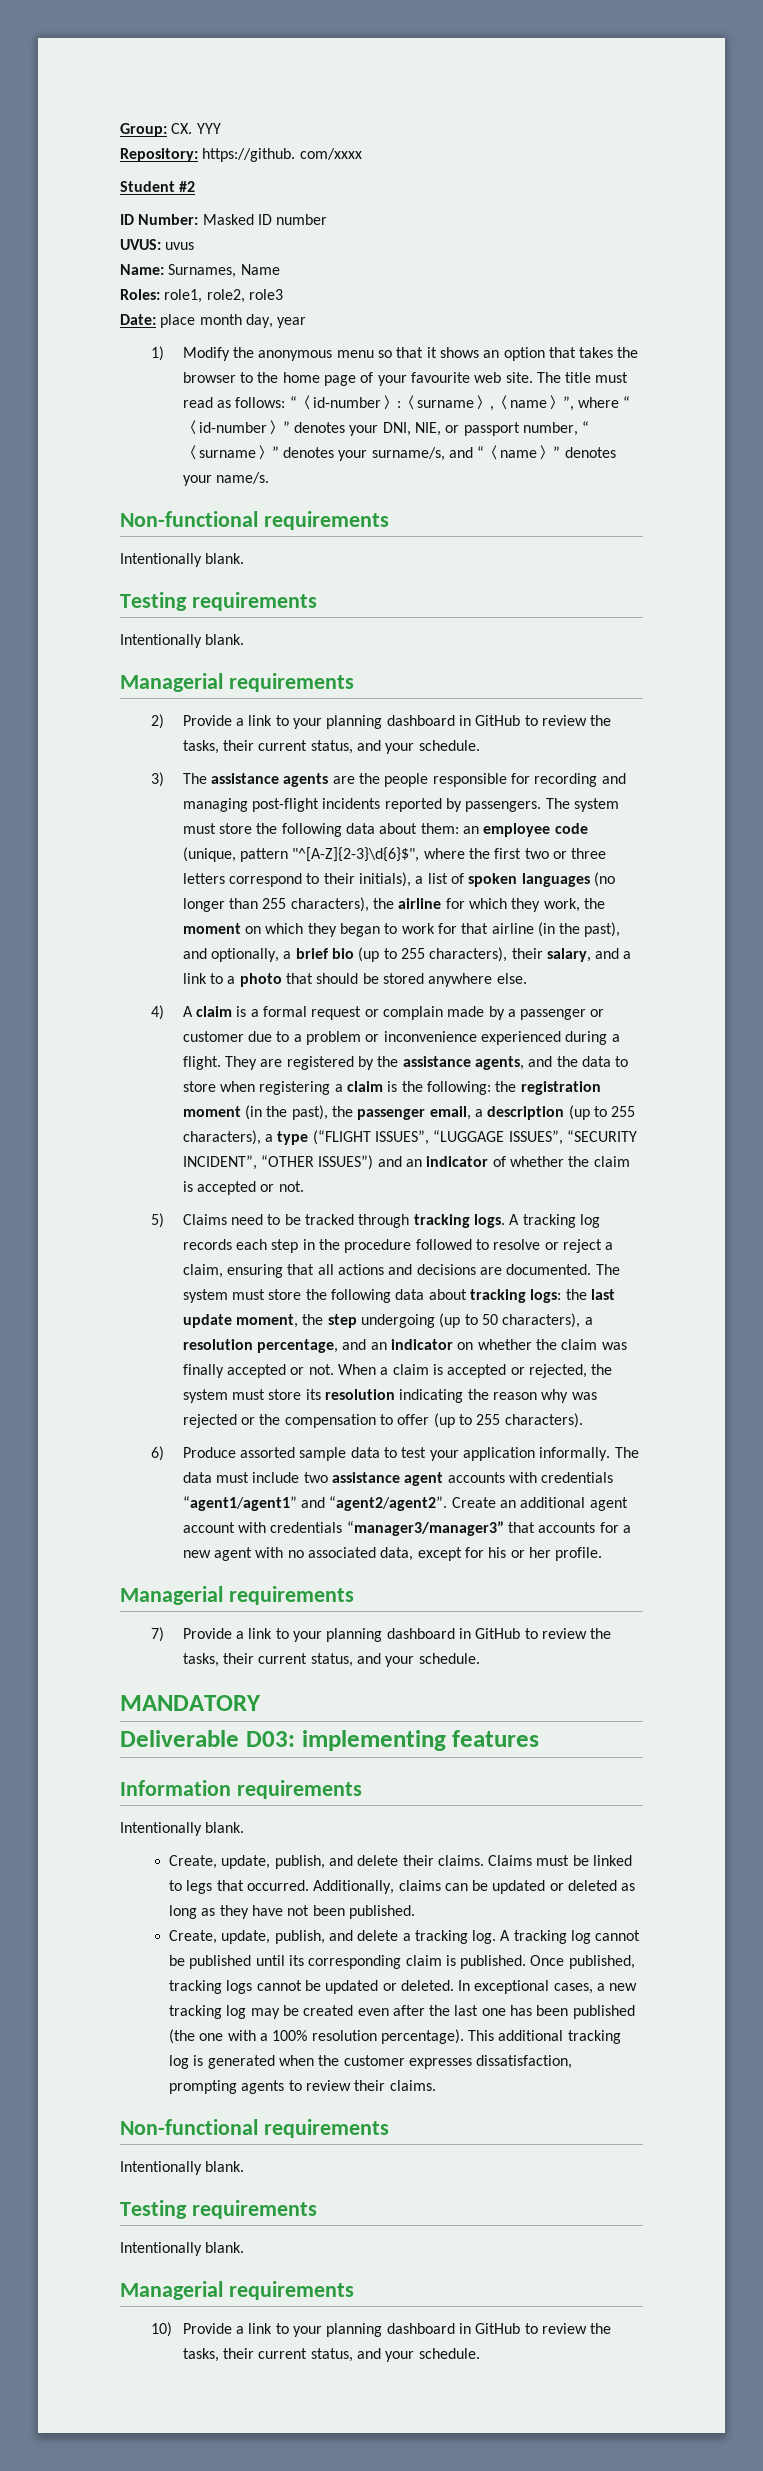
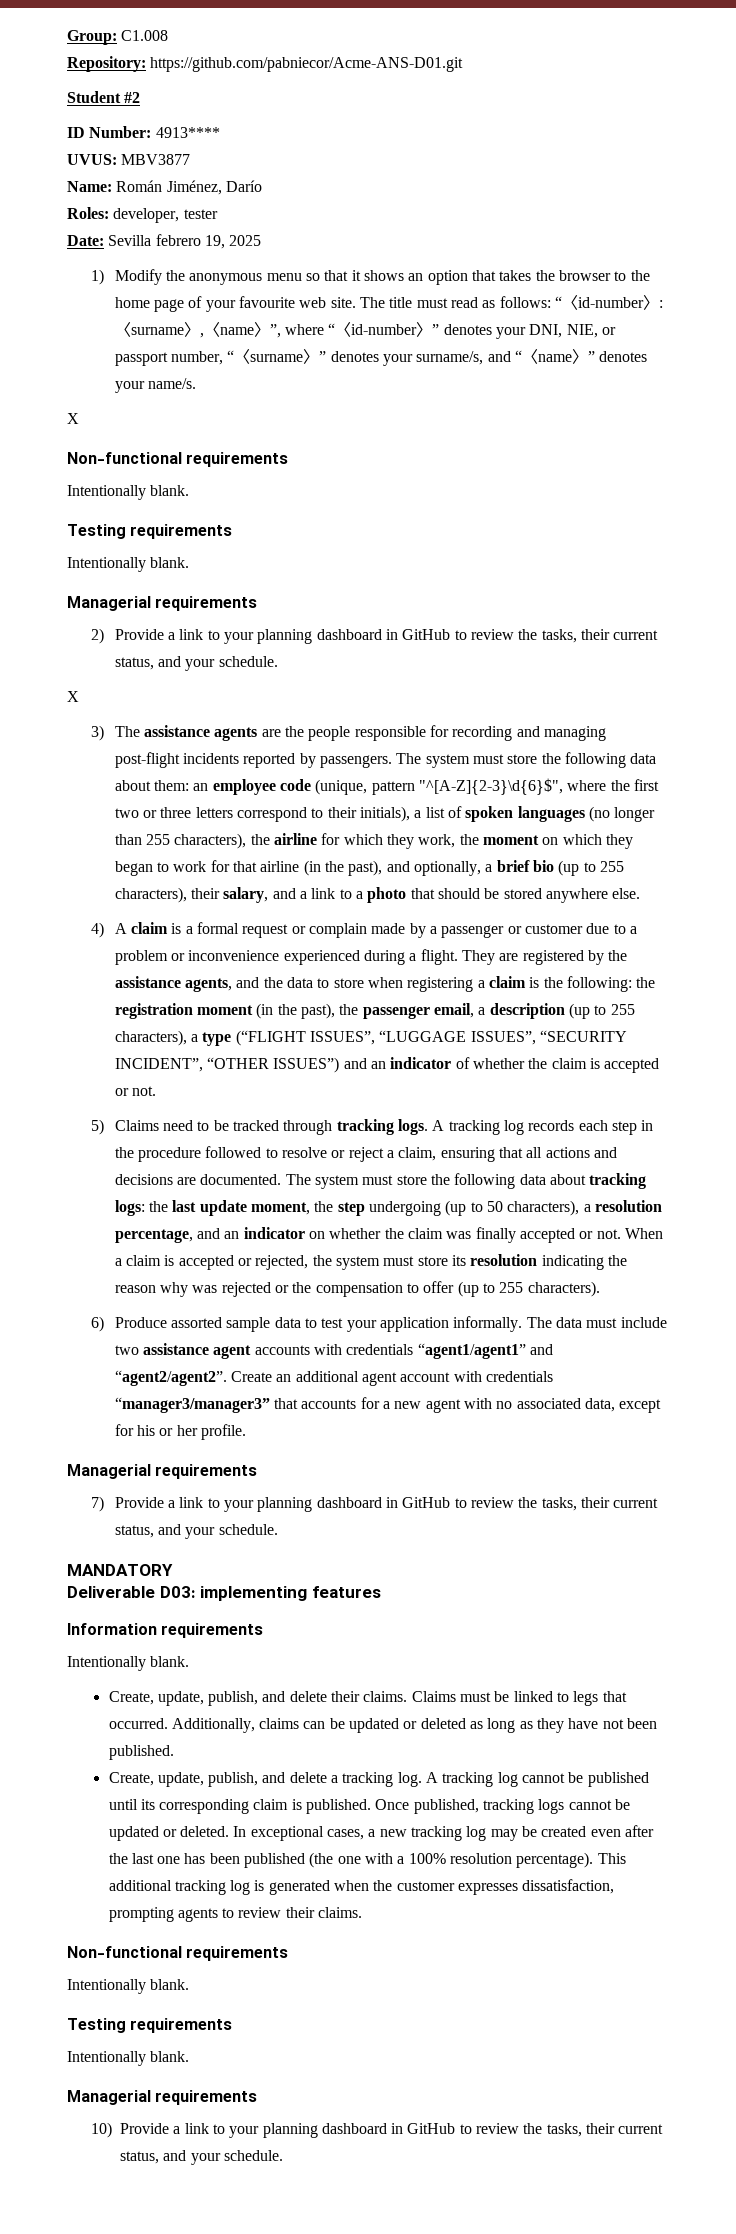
- Group: CX. YYY
+ Group: C1.008
- Repository: https://github. com/xxxx
+ Repository: https://github.com/pabniecor/Acme-ANS-D01.git
- ID Number: Masked ID number
+ ID Number: 4913****
- UVUS: uvus
+ UVUS: MBV3877
- Name: Surnames, Name
- Roles: role1, role2, role3
- Date: place month day, year
+ Name: Román Jiménez, Darío
+ Roles: developer, tester
+ Date: Sevilla febrero 19, 2025
  The title must read as follows: “〈id-number〉:〈surname〉,〈name〉”, where “〈id-number〉” denotes your DNI, NIE, or passport number, “〈surname〉” denotes your surname/s, and “〈name〉” denotes your name/s.
+ X
  2) Provide a link to your planning dashboard in GitHub to review the tasks, their current status, and your schedule.
+ X

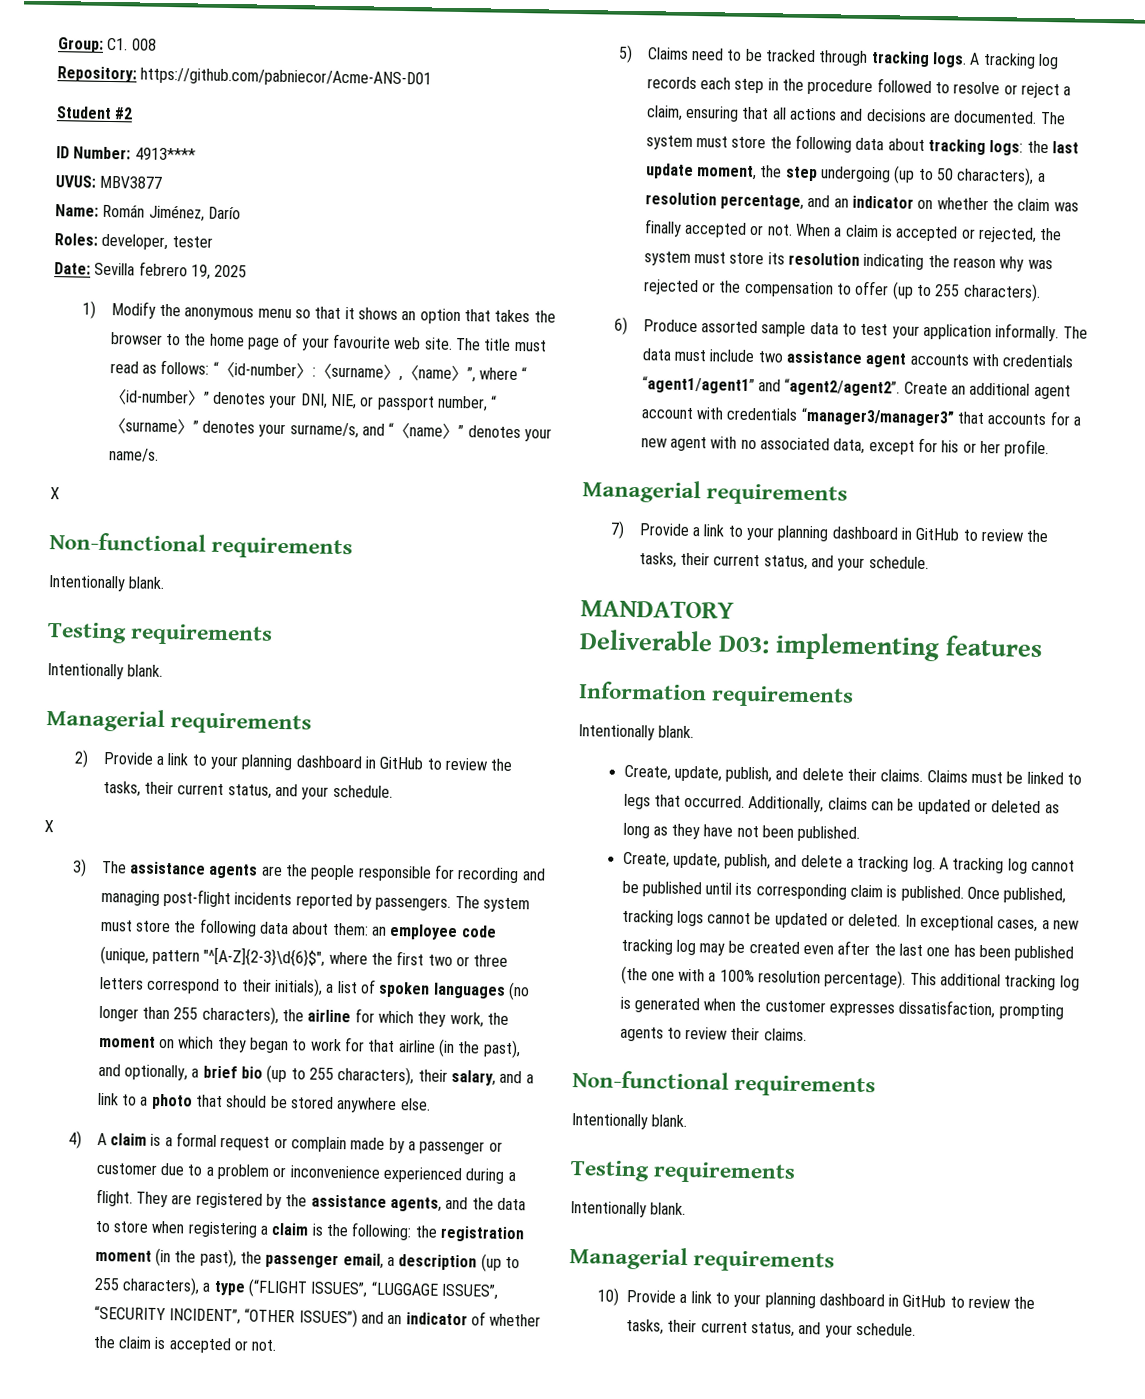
- Group: C1.008
+ Group: C1. 008
- Repository: https://github.com/pabniecor/Acme-ANS-D01.git
+ Repository: https://github.com/pabniecor/Acme-ANS-D01

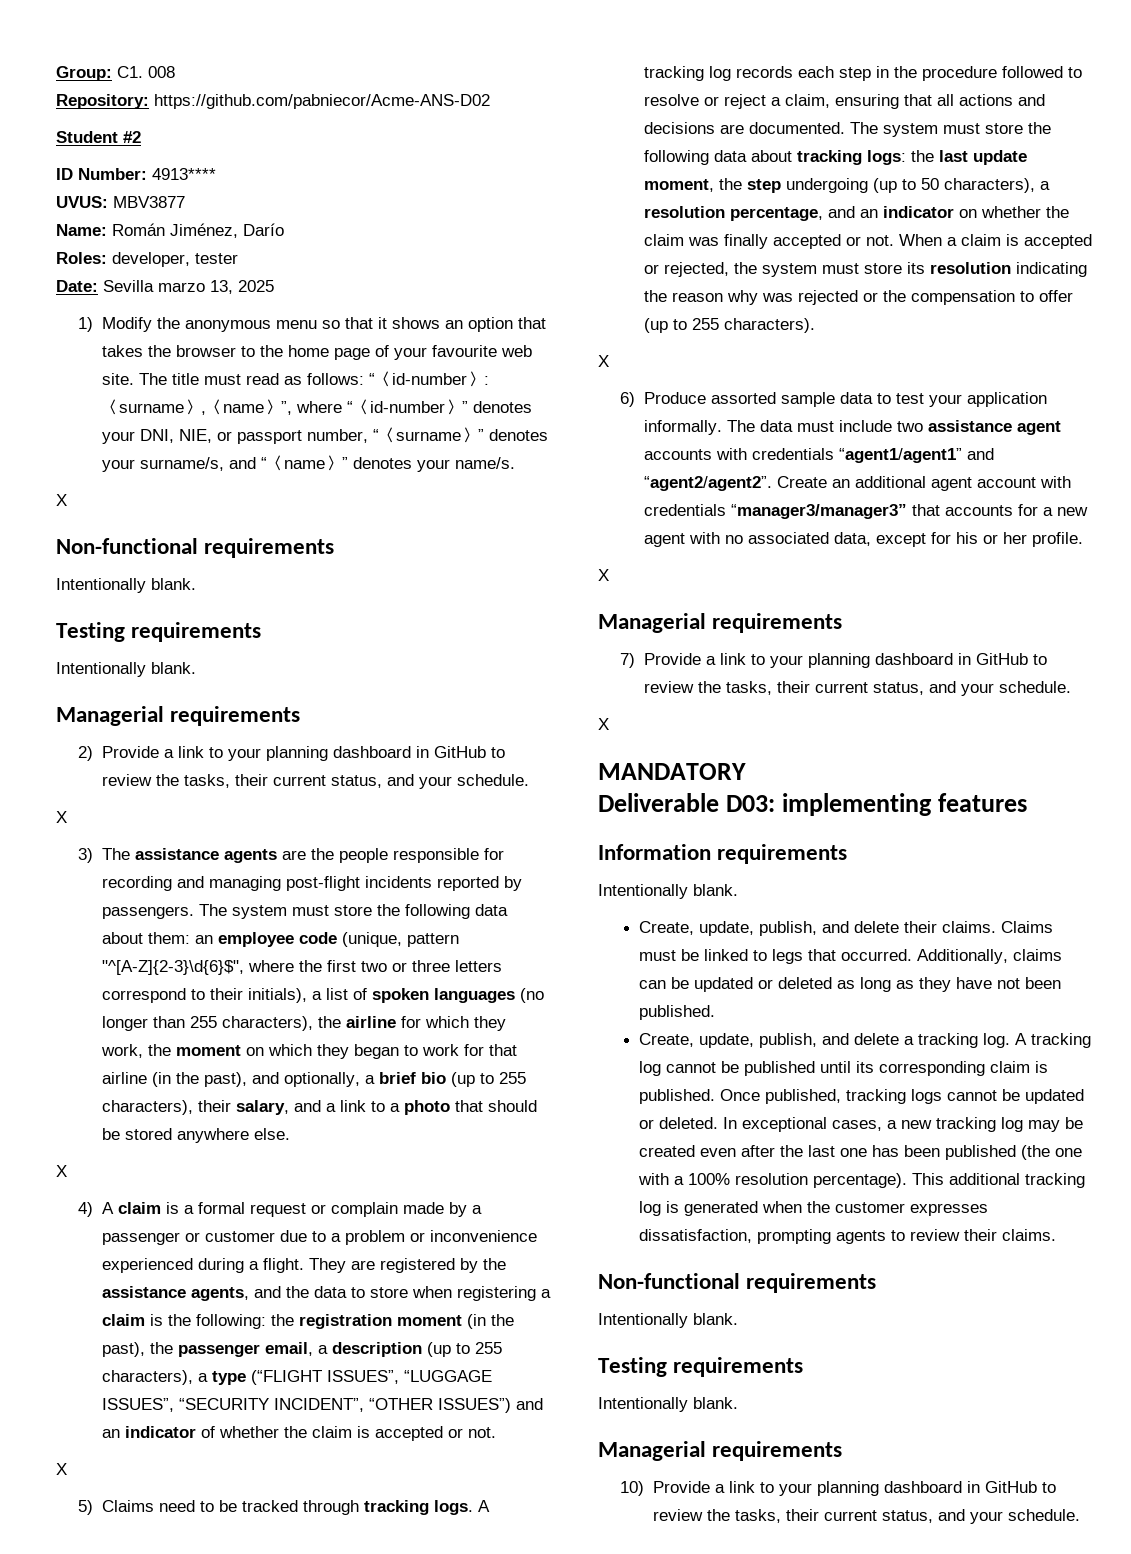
- Repository: https://github.com/pabniecor/Acme-ANS-D01
+ Repository: https://github.com/pabniecor/Acme-ANS-D02
- Date: Sevilla febrero 19, 2025
+ Date: Sevilla marzo 13, 2025
  an employee code (unique, pattern "^[A-Z]{2-3}\d{6}$", where the first two or three letters correspond to their initials), a list of spoken languages (no longer than 255 characters), the airline for which they work, the moment on which they began to work for that airline (in the past), and optionally, a brief bio (up to 255 characters), their salary, and a link to a photo that should be stored anywhere else.
+ X
  They are registered by the assistance agents, and the data to store when registering a claim is the following: the registration moment (in the past), the passenger email, a description (up to 255 characters), a type (“FLIGHT ISSUES”, “LUGGAGE ISSUES”, “SECURITY INCIDENT”, “OTHER ISSUES”) and an indicator of whether the claim is accepted or not.
+ X
  When a claim is accepted or rejected, the system must store its resolution indicating the reason why was rejected or the compensation to offer (up to 255 characters).
+ X
  Create an additional agent account with credentials “manager3/manager3” that accounts for a new agent with no associated data, except for his or her profile.
+ X
  7) Provide a link to your planning dashboard in GitHub to review the tasks, their current status, and your schedule.
+ X

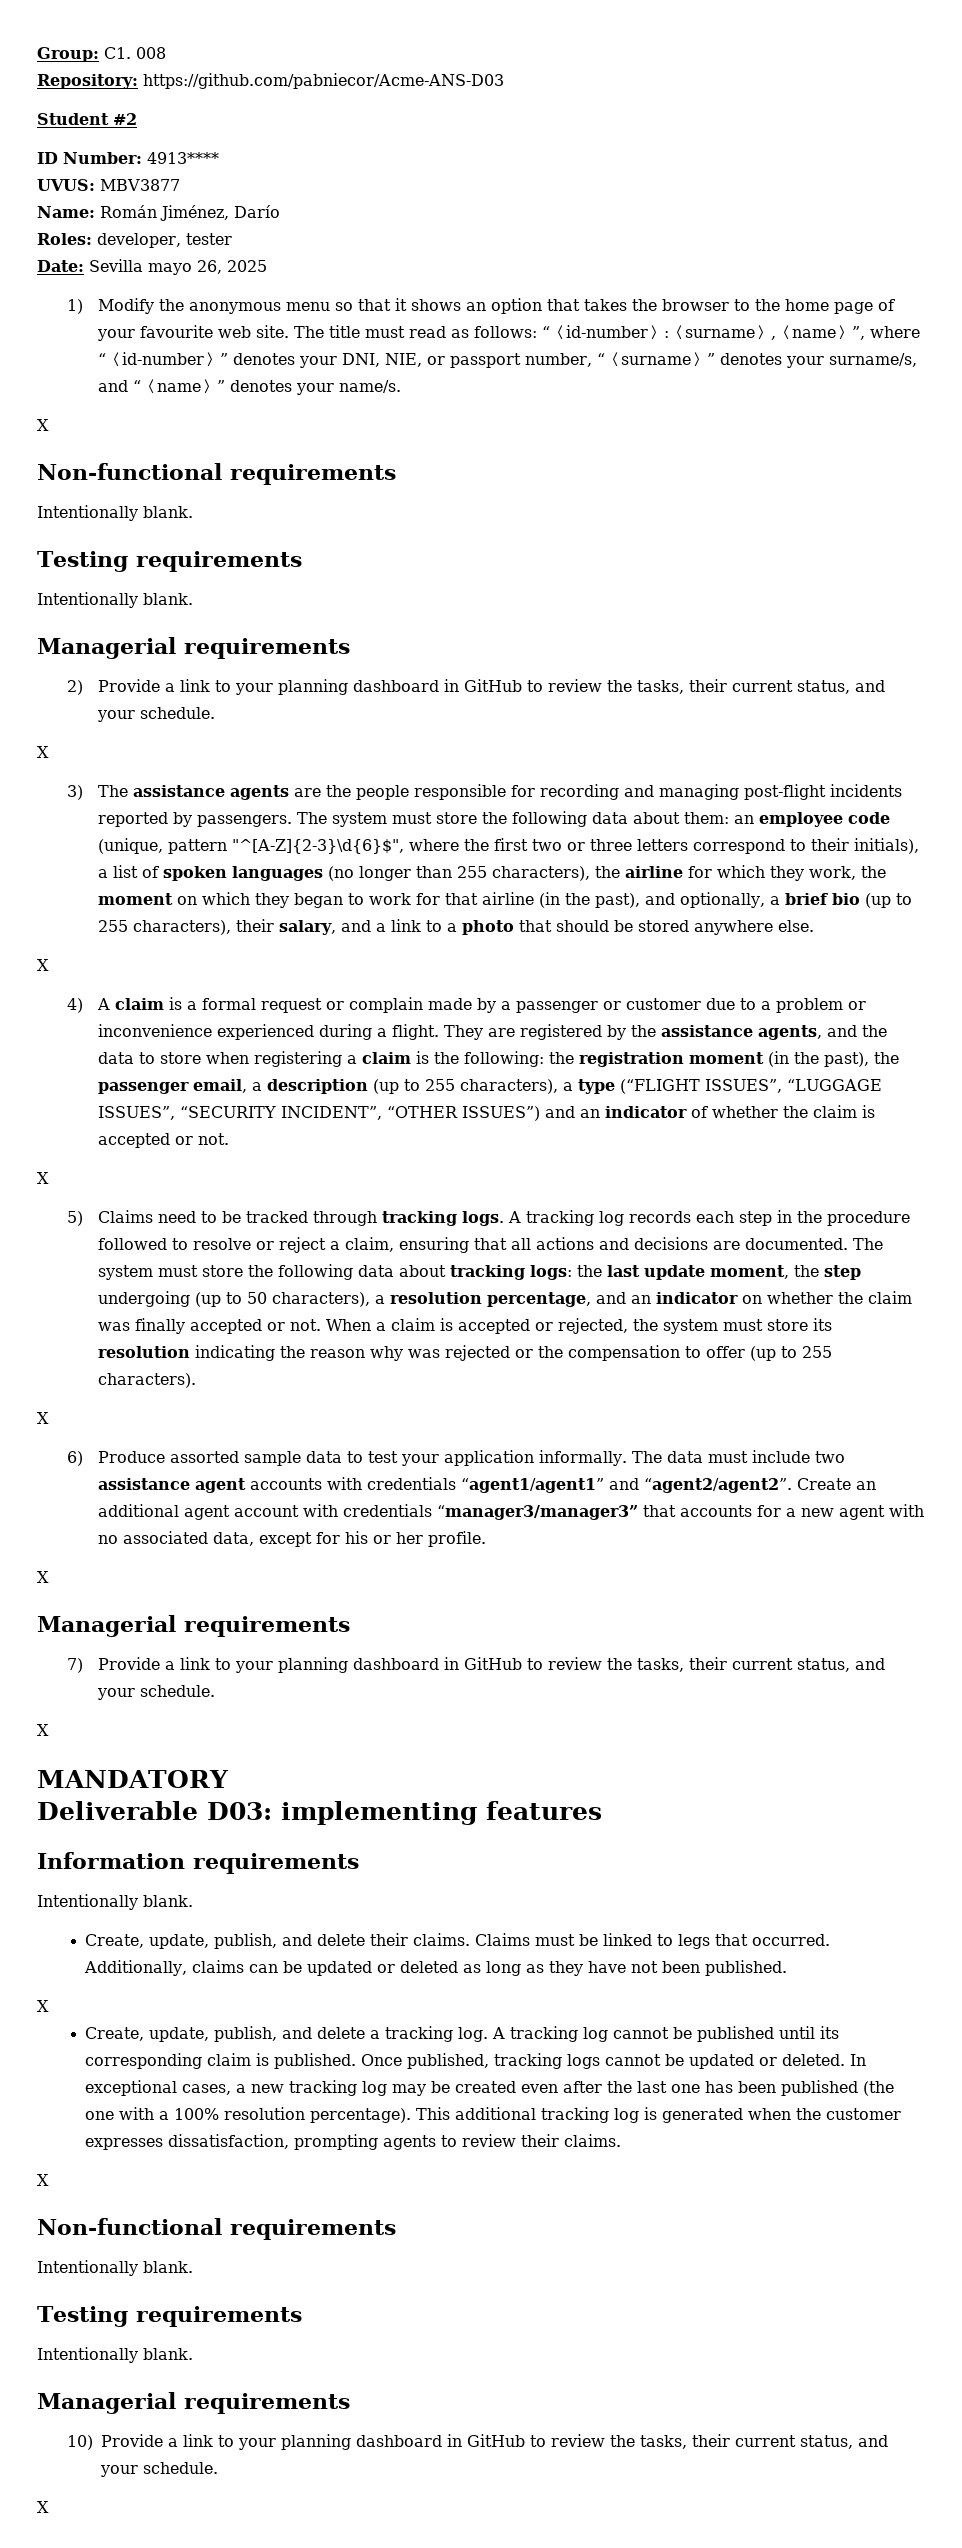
- Repository: https://github.com/pabniecor/Acme-ANS-D02
+ Repository: https://github.com/pabniecor/Acme-ANS-D03
- Date: Sevilla marzo 13, 2025
+ Date: Sevilla mayo 26, 2025
  Additionally, claims can be updated or deleted as long as they have not been published.
+ X
  This additional tracking log is generated when the customer expresses dissatisfaction, prompting agents to review their claims.
+ X
  10) Provide a link to your planning dashboard in GitHub to review the tasks, their current status, and your schedule.
+ X

